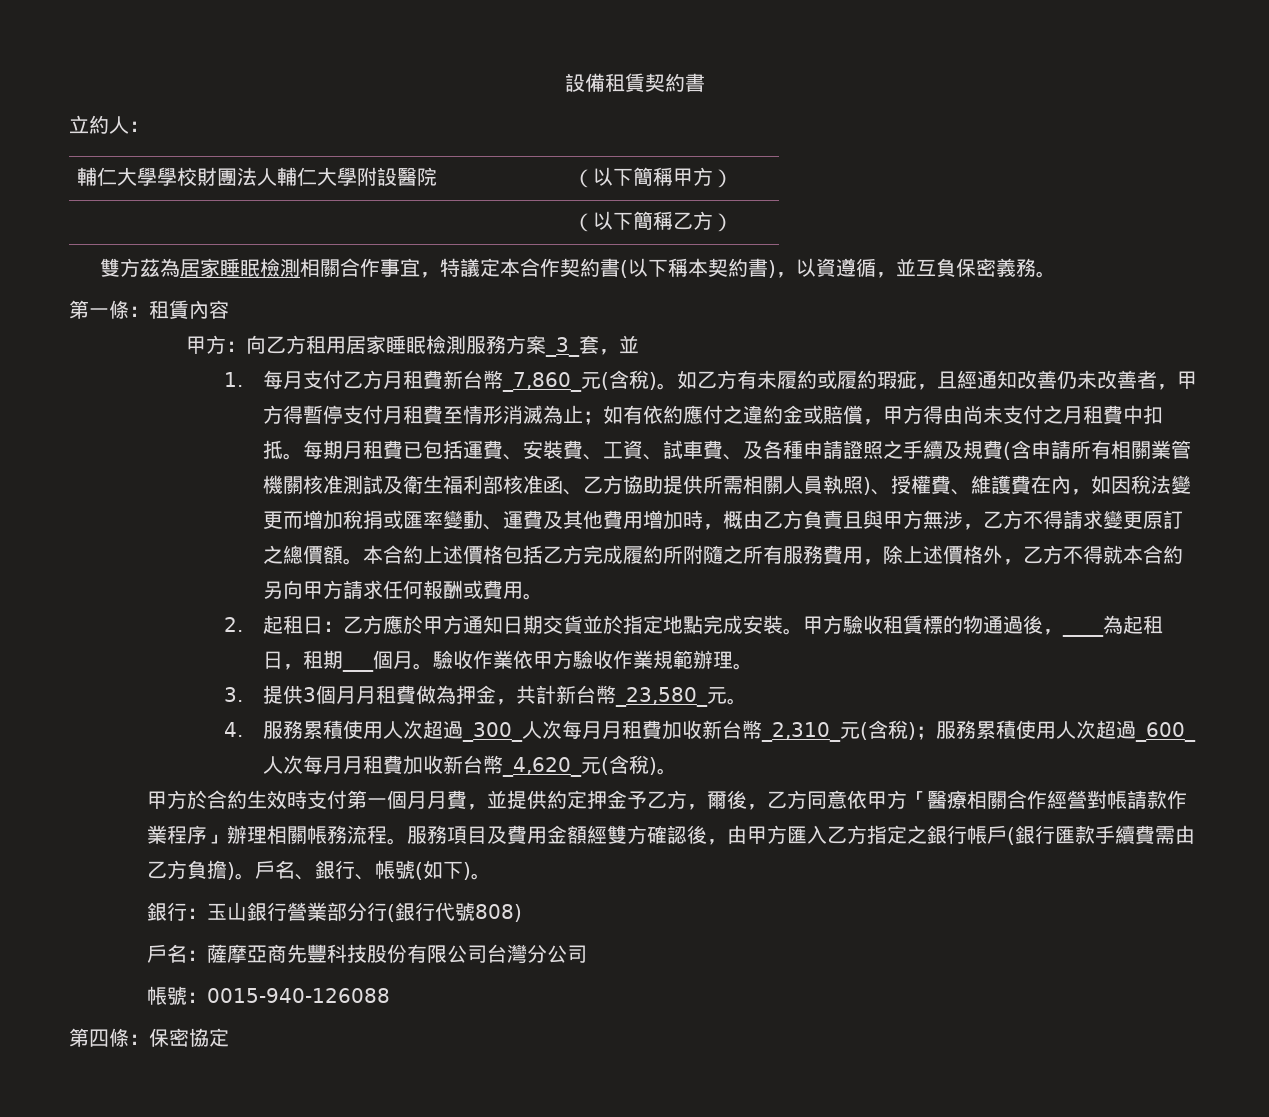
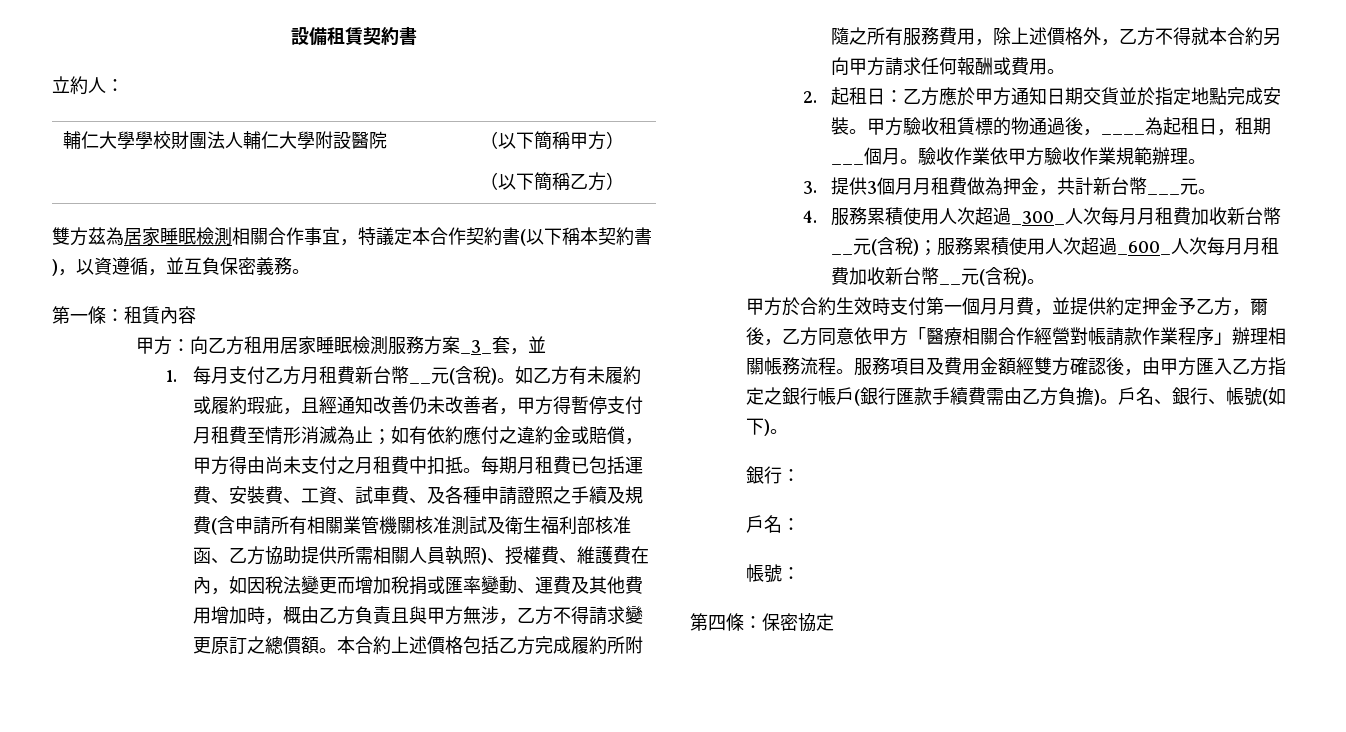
- 1.每月支付乙方月租費新台幣_7,860_元(含稅)。
+ 1.每月支付乙方月租費新台幣__元(含稅)。
- 3.提供3個月月租費做為押金，共計新台幣_23,580_元。
+ 3.提供3個月月租費做為押金，共計新台幣___元。
- 4.服務累積使用人次超過_300_人次每月月租費加收新台幣_2,310_元(含稅)；服務累積使用人次超過_600_人次每月月租費加收新台幣_4,620_元(含稅)。
+ 4.服務累積使用人次超過_300_人次每月月租費加收新台幣__元(含稅)；服務累積使用人次超過_600_人次每月月租費加收新台幣__元(含稅)。
- 銀行：玉山銀行營業部分行(銀行代號808)
- 戶名：薩摩亞商先豐科技股份有限公司台灣分公司
+ 銀行：
+ 戶名：
- 帳號：0015-940-126088
+ 帳號：

